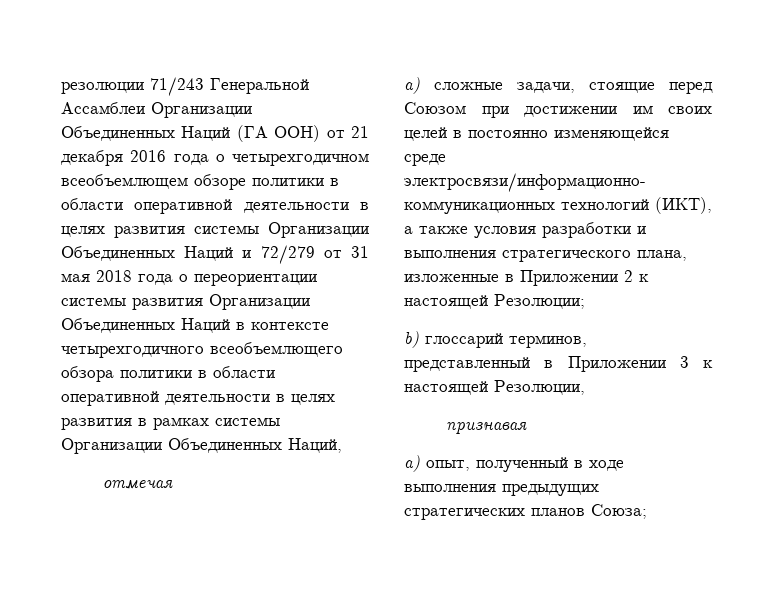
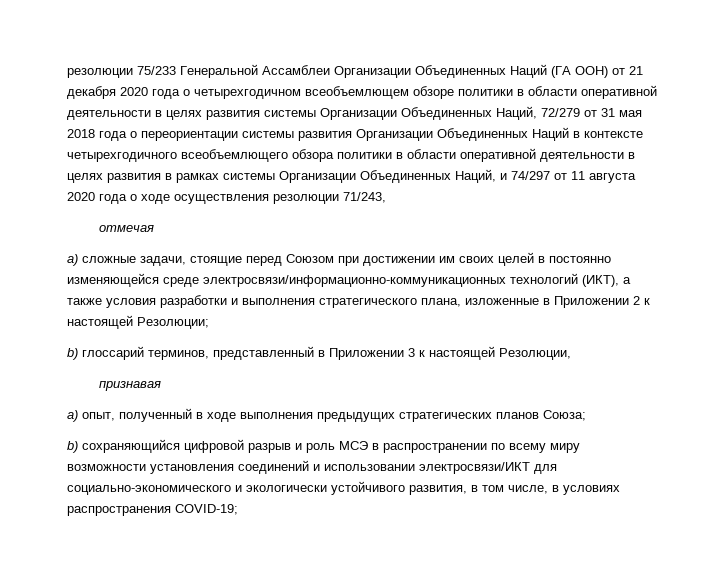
- резолюции 71/243 Генеральной Ассамблеи Организации Объединенных Наций (ГА ООН) от 21 декабря 2016 года о четырехгодичном всеобъемлющем обзоре политики в области оперативной деятельности в целях развития системы Организации Объединенных Наций и 72/279 от 31 мая 2018 года о переориентации системы развития Организации Объединенных Наций в контексте четырехгодичного всеобъемлющего обзора политики в области оперативной деятельности в целях развития в рамках системы Организации Объединенных Наций,
+ резолюции 75/233 Генеральной Ассамблеи Организации Объединенных Наций (ГА ООН) от 21 декабря 2020 года о четырехгодичном всеобъемлющем обзоре политики в области оперативной деятельности в целях развития системы Организации Объединенных Наций, 72/279 от 31 мая 2018 года о переориентации системы развития Организации Объединенных Наций в контексте четырехгодичного всеобъемлющего обзора политики в области оперативной деятельности в целях развития в рамках системы Организации Объединенных Наций, и 74/297 от 11 августа 2020 года о ходе осуществления резолюции 71/243,
+ b) сохраняющийся цифровой разрыв и роль МСЭ в распространении по всему миру возможности установления соединений и использовании электросвязи/ИКТ для социально-экономического и экологически устойчивого развития, в том числе, в условиях распространения COVID-19;

